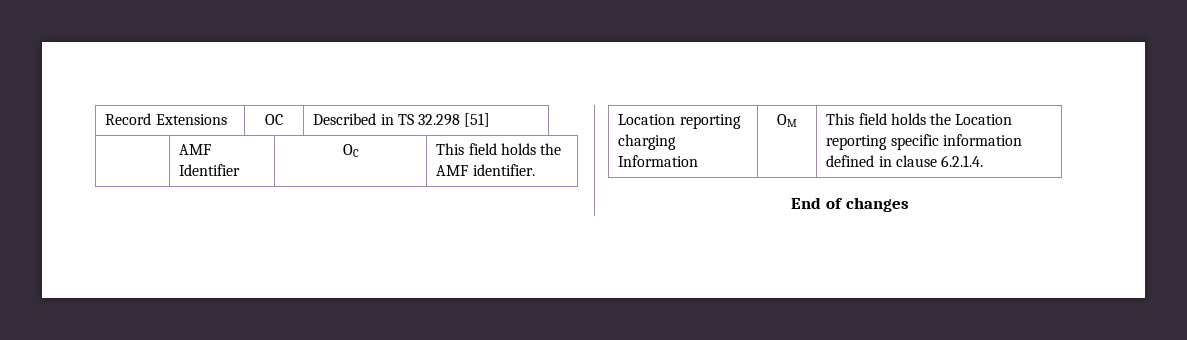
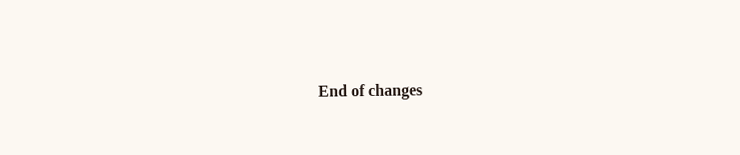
- Record Extensions | OC | Described in TS 32.298 [51]
- | AMF Identifier | OC | This field holds the AMF identifier.
- Location reporting charging Information | OM | This field holds the Location reporting specific information defined in clause 6.2.1.4.

